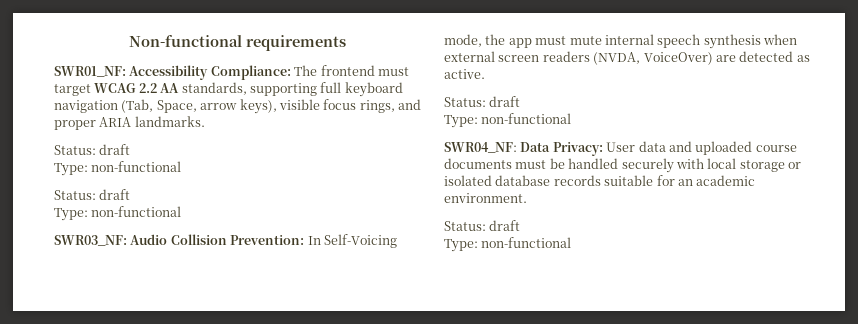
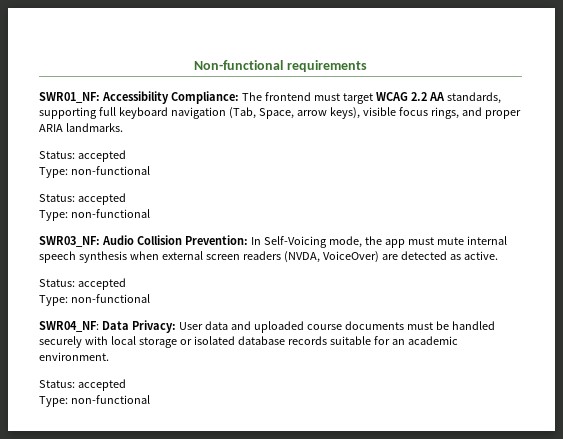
  SWR01_NF: Accessibility Compliance: The frontend must target WCAG 2.2 AA standards, supporting full keyboard navigation (Tab, Space, arrow keys), visible focus rings, and proper ARIA landmarks.
- Status: draft
+ Status: accepted
  Type: non-functional
- Status: draft
+ Status: accepted
  SWR03_NF: Audio Collision Prevention: In Self-Voicing mode, the app must mute internal speech synthesis when external screen readers (NVDA, VoiceOver) are detected as active.
- Status: draft
+ Status: accepted
  SWR04_NF: Data Privacy: User data and uploaded course documents must be handled securely with local storage or isolated database records suitable for an academic environment.
- Status: draft
+ Status: accepted

